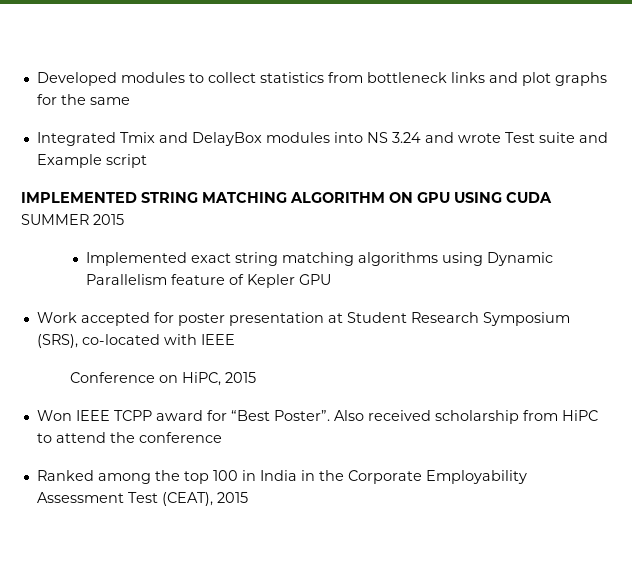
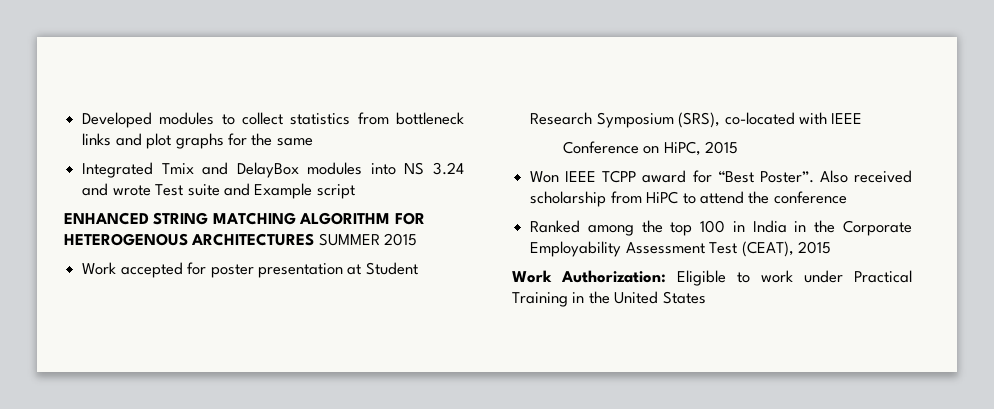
- IMPLEMENTED STRING MATCHING ALGORITHM ON GPU USING CUDA SUMMER 2015
- Implemented exact string matching algorithms using Dynamic Parallelism feature of Kepler GPU
+ ENHANCED STRING MATCHING ALGORITHM FOR HETEROGENOUS ARCHITECTURES SUMMER 2015
+ Work Authorization: Eligible to work under Practical Training in the United States

